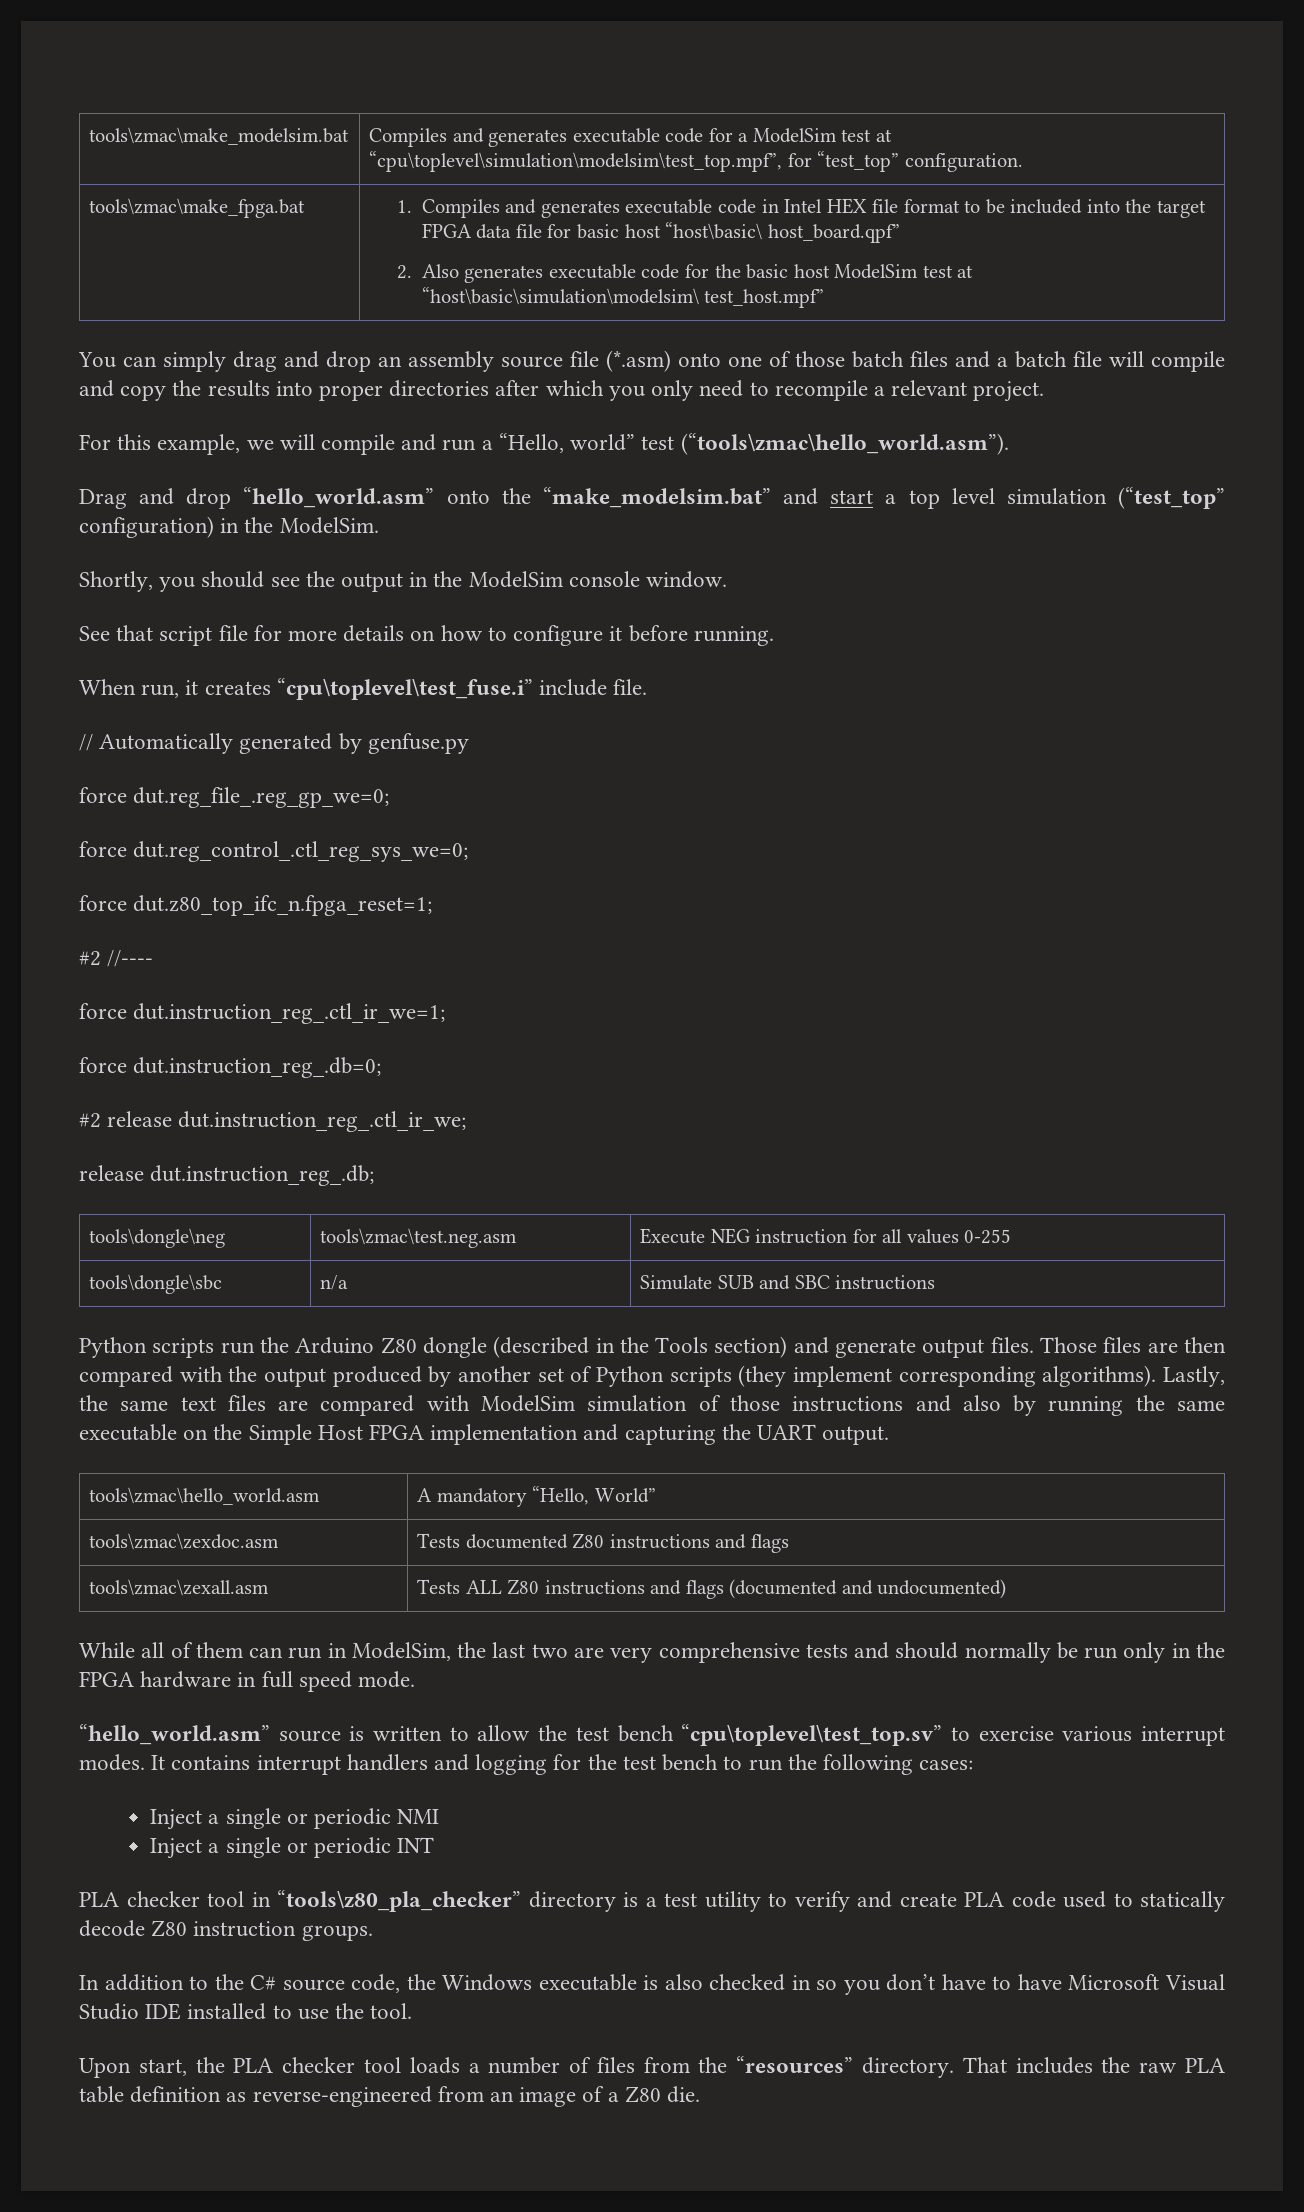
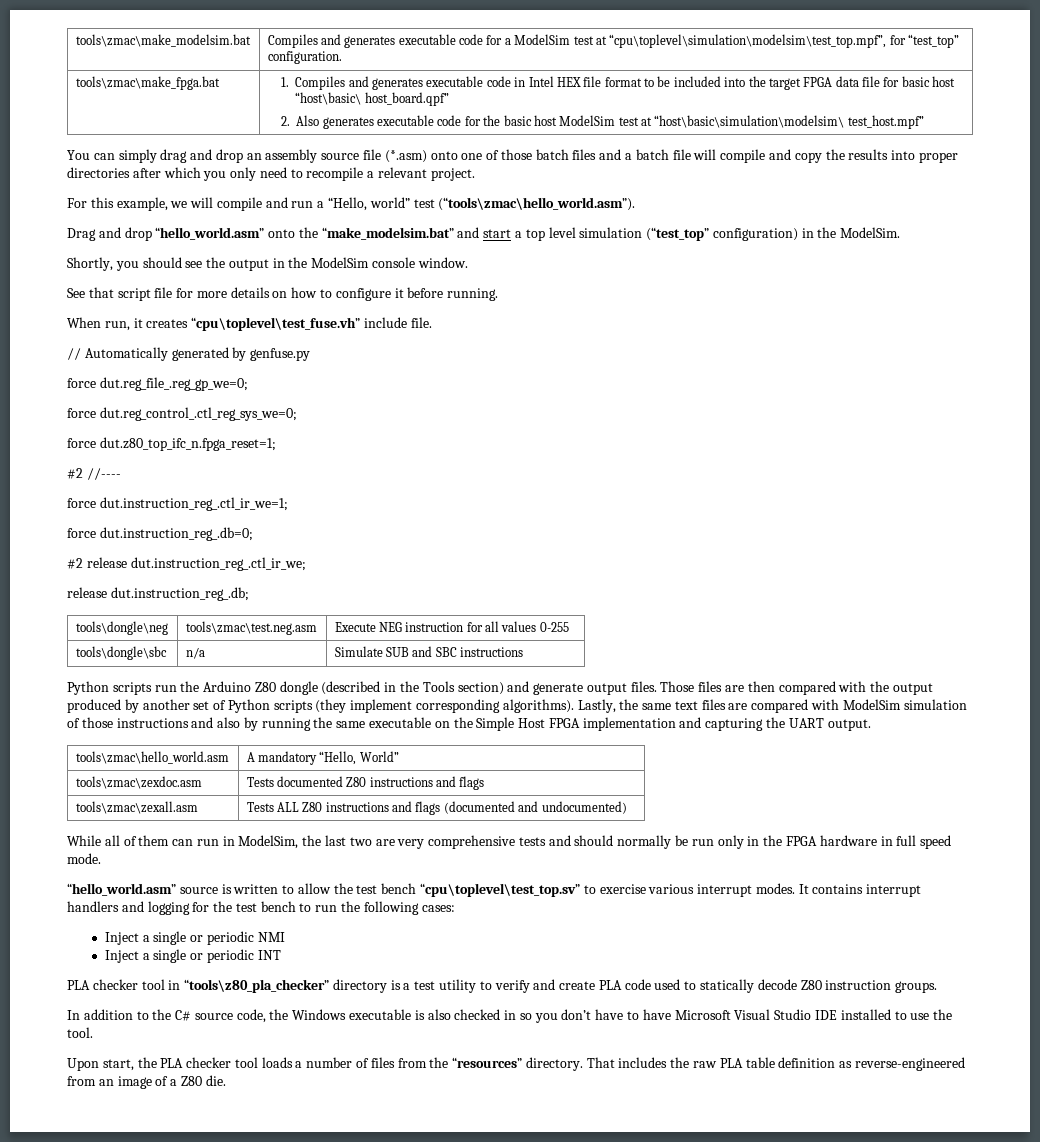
- When run, it creates “cpu\toplevel\test_fuse.i” include file.
+ When run, it creates “cpu\toplevel\test_fuse.vh” include file.

